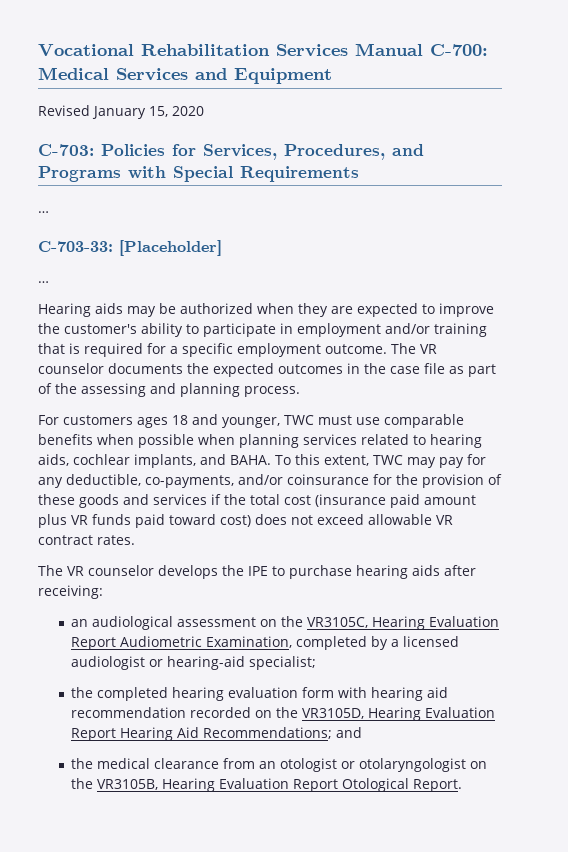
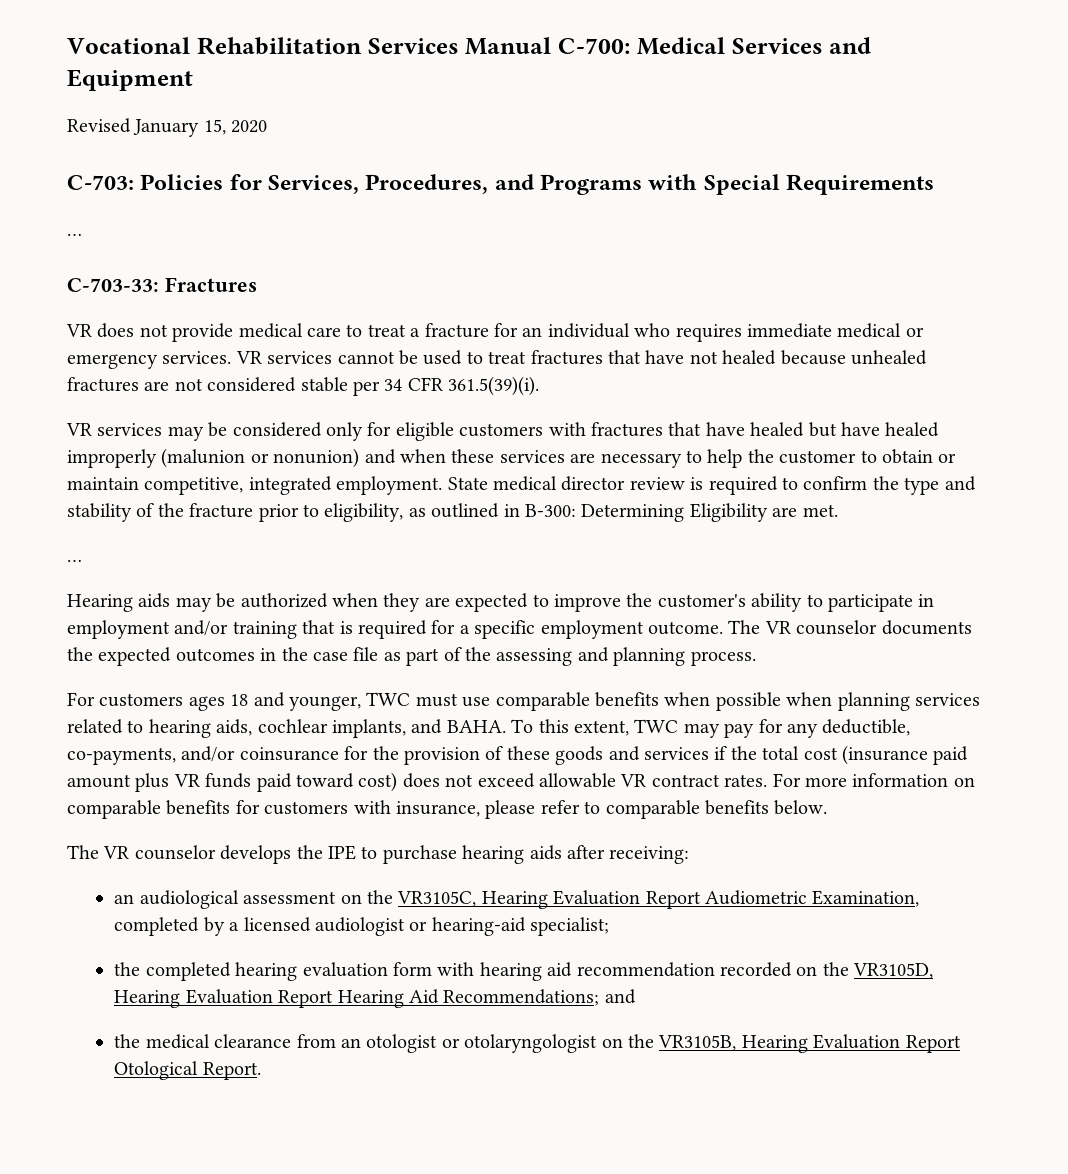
- C-703-33: [Placeholder]
+ C-703-33: Fractures
+ VR does not provide medical care to treat a fracture for an individual who requires immediate medical or emergency services. VR services cannot be used to treat fractures that have not healed because unhealed fractures are not considered stable per 34 CFR 361.5(39)(i).
+ VR services may be considered only for eligible customers with fractures that have healed but have healed improperly (malunion or nonunion) and when these services are necessary to help the customer to obtain or maintain competitive, integrated employment. State medical director review is required to confirm the type and stability of the fracture prior to eligibility, as outlined in B-300: Determining Eligibility are met.
+ For more information on comparable benefits for customers with insurance, please refer to comparable benefits below.

